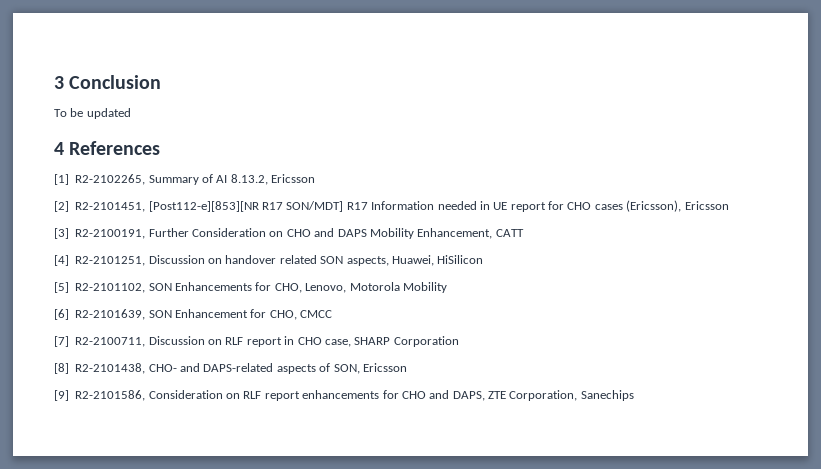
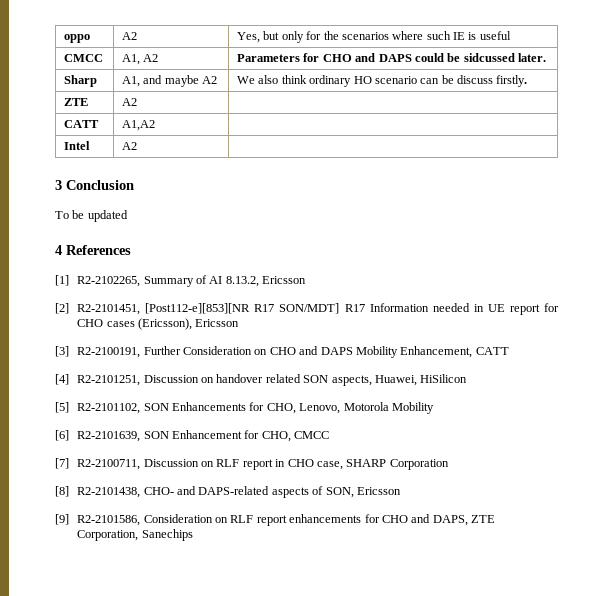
+ oppo | A2 | Yes, but only for the scenarios where such IE is useful
+ CMCC | A1, A2 | Parameters for CHO and DAPS could be sidcussed later.
+ Sharp | A1, and maybe A2 | We also think ordinary HO scenario can be discuss firstly.
+ ZTE | A2 |
+ CATT | A1,A2 |
+ Intel | A2 |

